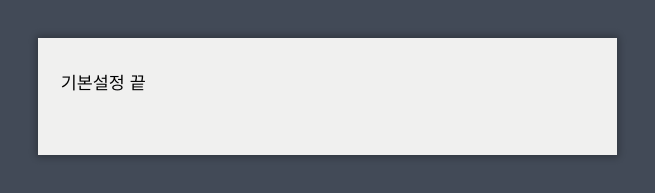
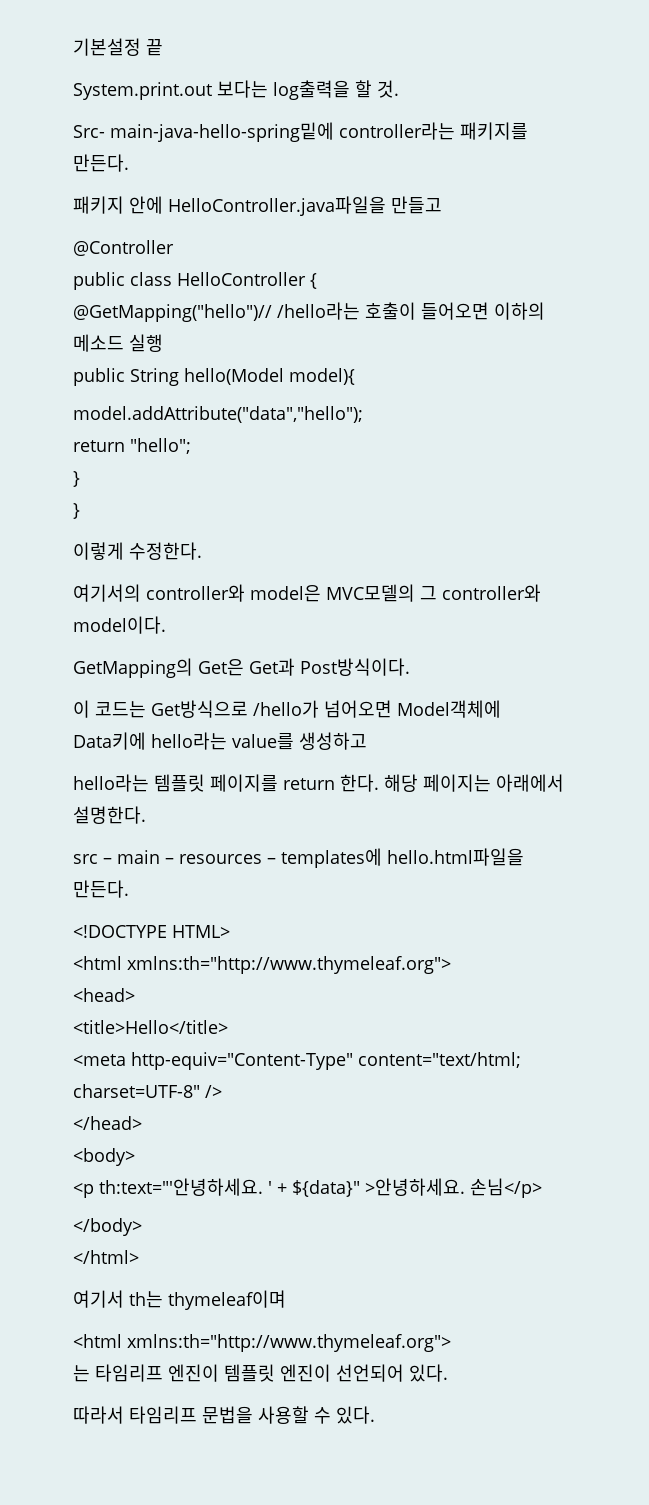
+ System.print.out 보다는 log출력을 할 것.
+ Src- main-java-hello-spring밑에 controller라는 패키지를 만든다.
+ 패키지 안에 HelloController.java파일을 만들고
+ @Controller
+ public class HelloController {
+ @GetMapping("hello")// /hello라는 호출이 들어오면 이하의 메소드 실행
+ public String hello(Model model){
+ model.addAttribute("data","hello");
+ return "hello";
+ }
+ }
+ 이렇게 수정한다.
+ 여기서의 controller와 model은 MVC모델의 그 controller와 model이다.
+ GetMapping의 Get은 Get과 Post방식이다.
+ 이 코드는 Get방식으로 /hello가 넘어오면 Model객체에 Data키에 hello라는 value를 생성하고
+ hello라는 템플릿 페이지를 return 한다. 해당 페이지는 아래에서 설명한다.
+ src – main – resources – templates에 hello.html파일을 만든다.
+ <!DOCTYPE HTML>
+ <html xmlns:th="http://www.thymeleaf.org">
+ <head>
+ <title>Hello</title>
+ <meta http-equiv="Content-Type" content="text/html; charset=UTF-8" />
+ </head>
+ <body>
+ <p th:text="'안녕하세요. ' + ${data}" >안녕하세요. 손님</p>
+ </body>
+ </html>
+ 여기서 th는 thymeleaf이며
+ <html xmlns:th="http://www.thymeleaf.org">
+ 는 타임리프 엔진이 템플릿 엔진이 선언되어 있다.
+ 따라서 타임리프 문법을 사용할 수 있다.

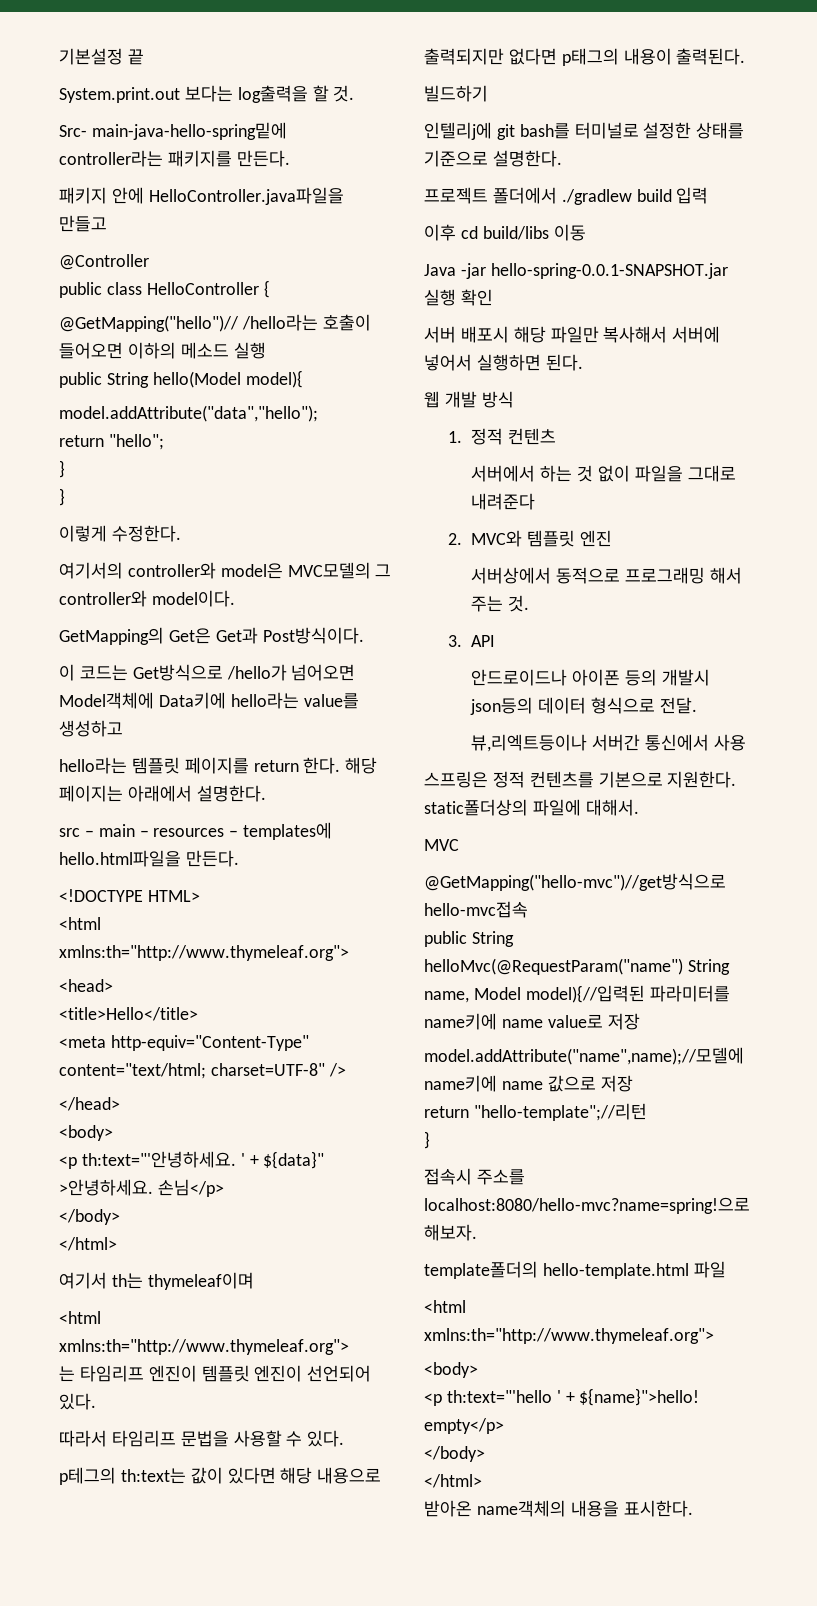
+ p테그의 th:text는 값이 있다면 해당 내용으로 출력되지만 없다면 p태그의 내용이 출력된다.
+ 빌드하기
+ 인텔리j에 git bash를 터미널로 설정한 상태를 기준으로 설명한다.
+ 프로젝트 폴더에서 ./gradlew build 입력
+ 이후 cd build/libs 이동
+ Java -jar hello-spring-0.0.1-SNAPSHOT.jar 실행 확인
+ 서버 배포시 해당 파일만 복사해서 서버에 넣어서 실행하면 된다.
+ 웹 개발 방식
+ 1. 정적 컨텐츠
+ 서버에서 하는 것 없이 파일을 그대로 내려준다
+ 2. MVC와 템플릿 엔진
+ 서버상에서 동적으로 프로그래밍 해서 주는 것.
+ 3. API
+ 안드로이드나 아이폰 등의 개발시 json등의 데이터 형식으로 전달.
+ 뷰,리엑트등이나 서버간 통신에서 사용
+ 스프링은 정적 컨텐츠를 기본으로 지원한다. static폴더상의 파일에 대해서.
+ MVC
+ @GetMapping("hello-mvc")//get방식으로 hello-mvc접속
+ public String helloMvc(@RequestParam("name") String name, Model model){//입력된 파라미터를 name키에 name value로 저장
+ model.addAttribute("name",name);//모델에 name키에 name 값으로 저장
+ return "hello-template";//리턴
+ }
+ 접속시 주소를 localhost:8080/hello-mvc?name=spring!으로 해보자.
+ template폴더의 hello-template.html 파일
+ <html xmlns:th="http://www.thymeleaf.org">
+ <body>
+ <p th:text="'hello ' + ${name}">hello! empty</p>
+ </body>
+ </html>
+ 받아온 name객체의 내용을 표시한다.

